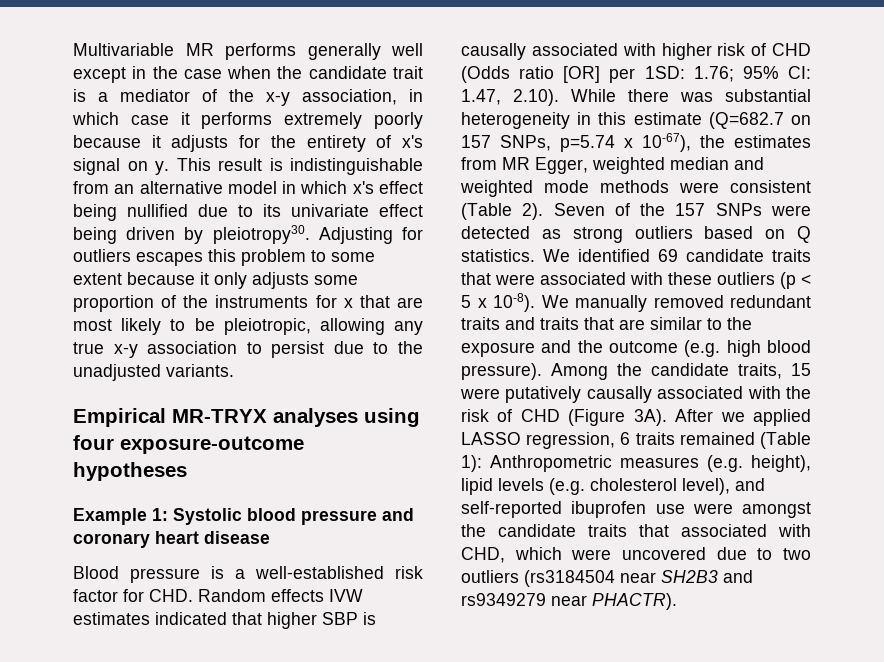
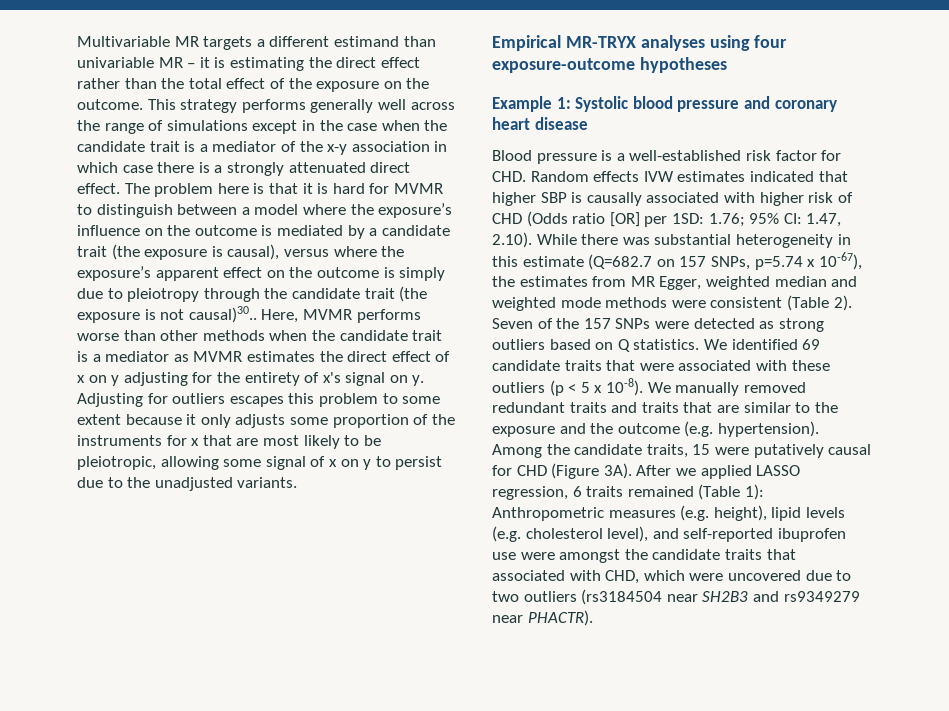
- Multivariable MR performs generally well except in the case when the candidate trait is a mediator of the x-y association, in which case it performs extremely poorly because it adjusts for the entirety of x's signal on y.
+ Multivariable MR targets a different estimand than univariable MR – it is estimating the direct effect rather than the total effect of the exposure on the outcome. This strategy performs generally well across the range of simulations except in the case when the candidate trait is a mediator of the x-y association in which case there is a strongly attenuated direct effect. The problem here is that it is hard for MVMR to distinguish between a model where the exposure’s influence on the outcome is mediated by a candidate trait (the exposure is causal), versus where the exposure’s apparent effect on the outcome is simply due to pleiotropy through the candidate trait (the exposure is not causal)30.. Here, MVMR performs worse than other methods when the candidate trait is a mediator as MVMR estimates the direct effect of x on y adjusting for the entirety of x's signal on y.
- This result is indistinguishable from an alternative model in which x's effect being nullified due to its univariate effect being driven by pleiotropy30.
- Adjusting for outliers escapes this problem to some extent because it only adjusts some proportion of the instruments for x that are most likely to be pleiotropic, allowing any true x-y association to persist due to the unadjusted variants.
+ Adjusting for outliers escapes this problem to some extent because it only adjusts some proportion of the instruments for x that are most likely to be pleiotropic, allowing some signal of x on y to persist due to the unadjusted variants.
- We manually removed redundant traits and traits that are similar to the exposure and the outcome (e.g. high blood pressure).
+ We manually removed redundant traits and traits that are similar to the exposure and the outcome (e.g. hypertension).
- Among the candidate traits, 15 were putatively causally associated with the risk of CHD (Figure 3A).
+ Among the candidate traits, 15 were putatively causal for CHD (Figure 3A).

